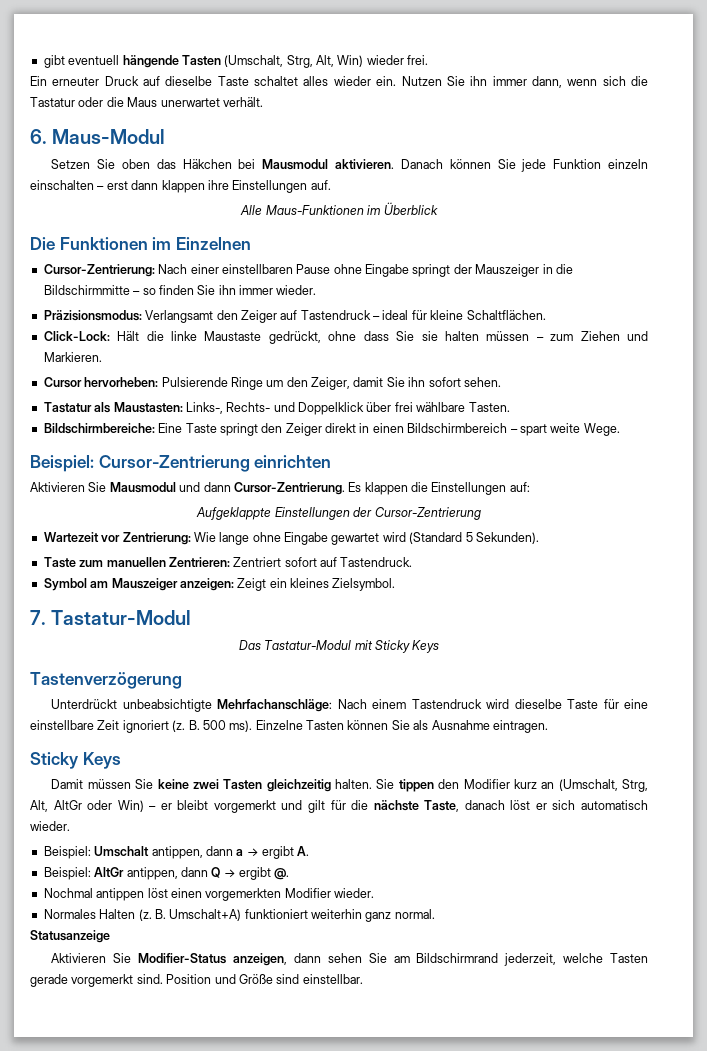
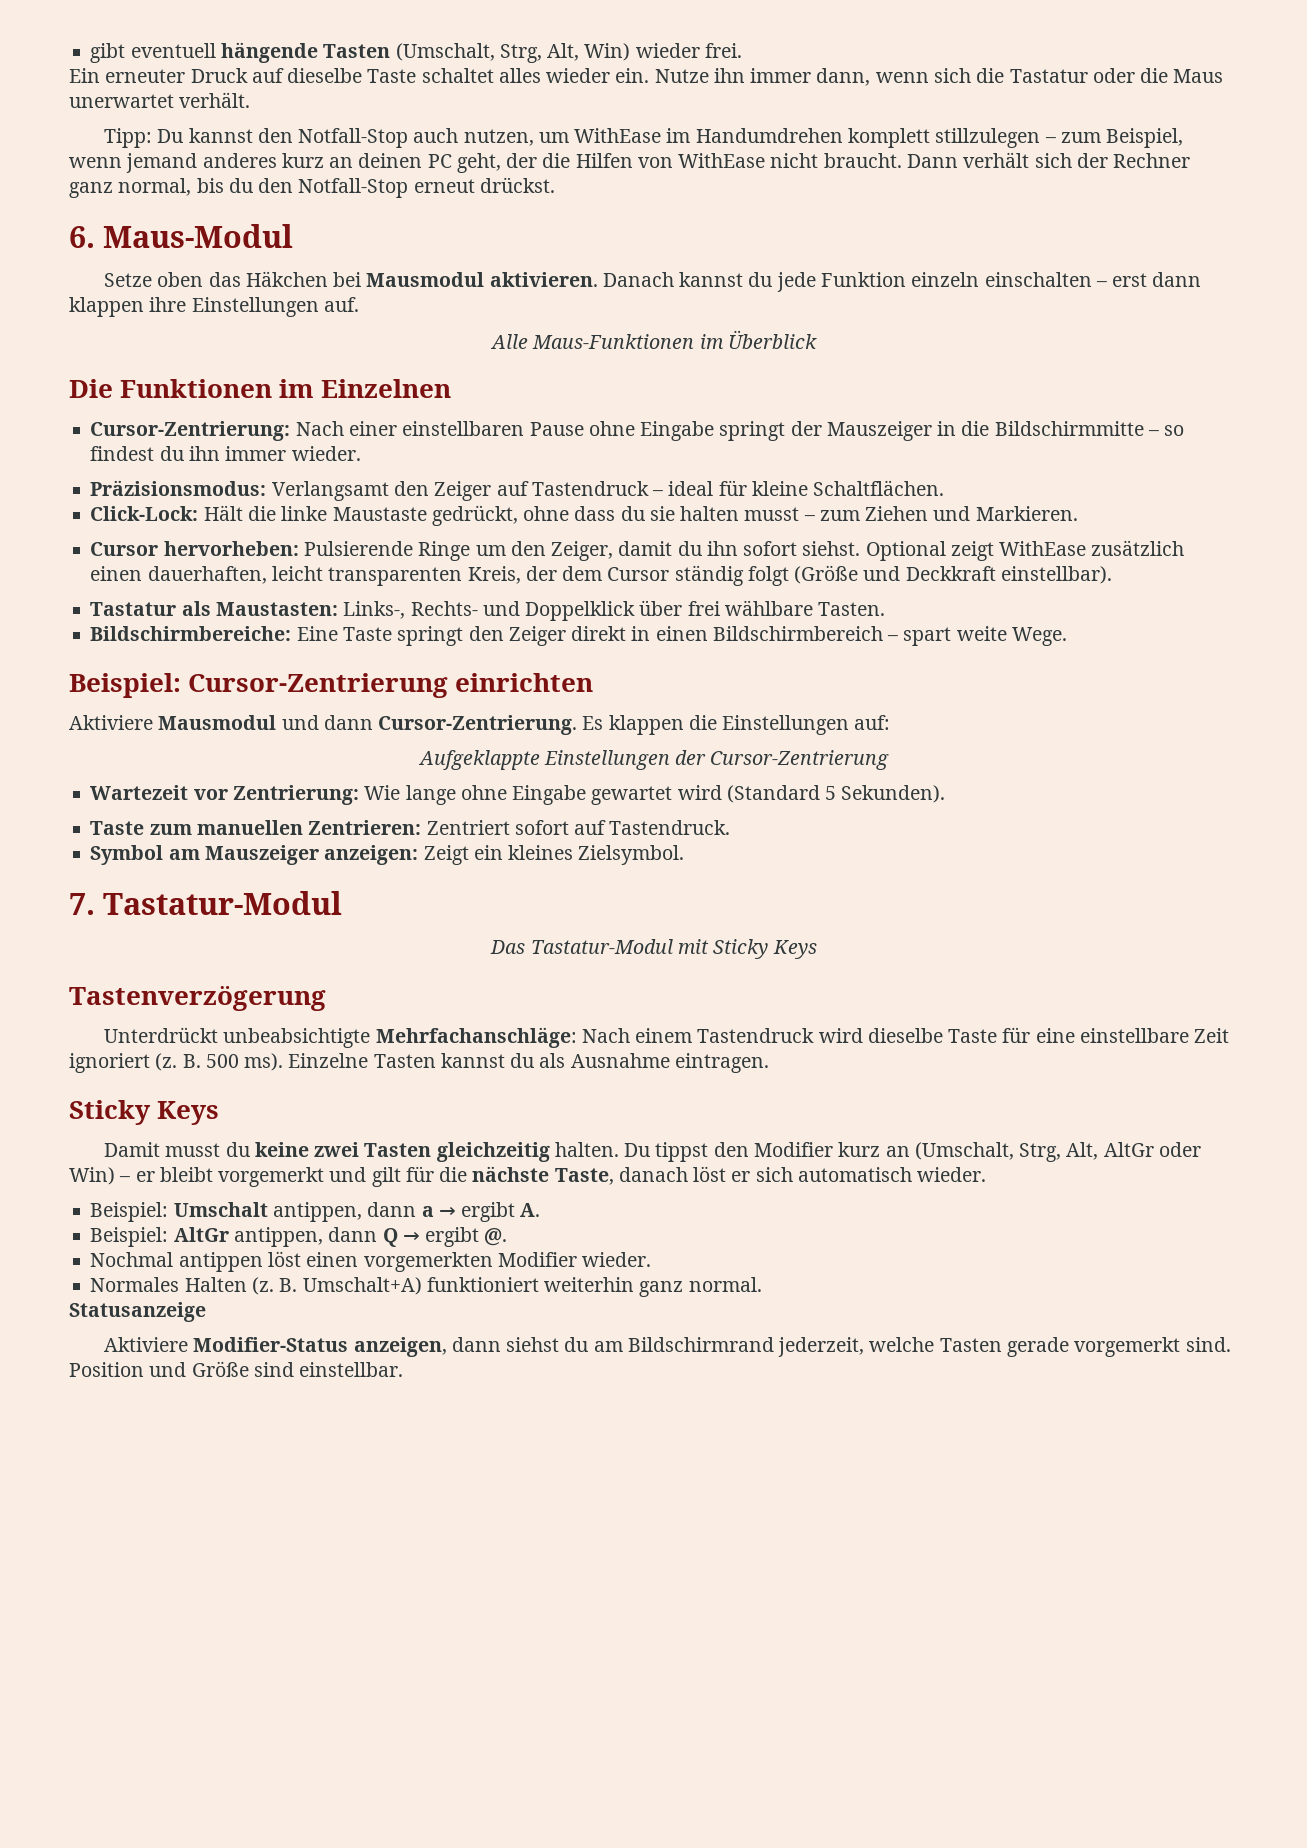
- Nutzen Sie ihn immer dann, wenn sich die Tastatur oder die Maus unerwartet verhält.
+ Nutze ihn immer dann, wenn sich die Tastatur oder die Maus unerwartet verhält.
+ Tipp: Du kannst den Notfall-Stop auch nutzen, um WithEase im Handumdrehen komplett stillzulegen – zum Beispiel, wenn jemand anderes kurz an deinen PC geht, der die Hilfen von WithEase nicht braucht. Dann verhält sich der Rechner ganz normal, bis du den Notfall-Stop erneut drückst.
- Setzen Sie oben das Häkchen bei Mausmodul aktivieren.
+ Setze oben das Häkchen bei Mausmodul aktivieren.
- Danach können Sie jede Funktion einzeln einschalten – erst dann klappen ihre Einstellungen auf.
+ Danach kannst du jede Funktion einzeln einschalten – erst dann klappen ihre Einstellungen auf.
- Cursor-Zentrierung: Nach einer einstellbaren Pause ohne Eingabe springt der Mauszeiger in die Bildschirmmitte – so finden Sie ihn immer wieder.
+ Cursor-Zentrierung: Nach einer einstellbaren Pause ohne Eingabe springt der Mauszeiger in die Bildschirmmitte – so findest du ihn immer wieder.
- Click-Lock: Hält die linke Maustaste gedrückt, ohne dass Sie sie halten müssen – zum Ziehen und Markieren.
+ Click-Lock: Hält die linke Maustaste gedrückt, ohne dass du sie halten musst – zum Ziehen und Markieren.
- Cursor hervorheben: Pulsierende Ringe um den Zeiger, damit Sie ihn sofort sehen.
+ Cursor hervorheben: Pulsierende Ringe um den Zeiger, damit du ihn sofort siehst. Optional zeigt WithEase zusätzlich einen dauerhaften, leicht transparenten Kreis, der dem Cursor ständig folgt (Größe und Deckkraft einstellbar).
- Aktivieren Sie Mausmodul und dann Cursor-Zentrierung.
+ Aktiviere Mausmodul und dann Cursor-Zentrierung.
- Einzelne Tasten können Sie als Ausnahme eintragen.
+ Einzelne Tasten kannst du als Ausnahme eintragen.
- Damit müssen Sie keine zwei Tasten gleichzeitig halten.
+ Damit musst du keine zwei Tasten gleichzeitig halten.
- Sie tippen den Modifier kurz an (Umschalt, Strg, Alt, AltGr oder Win) – er bleibt vorgemerkt und gilt für die nächste Taste, danach löst er sich automatisch wieder.
+ Du tippst den Modifier kurz an (Umschalt, Strg, Alt, AltGr oder Win) – er bleibt vorgemerkt und gilt für die nächste Taste, danach löst er sich automatisch wieder.
- Aktivieren Sie Modifier-Status anzeigen, dann sehen Sie am Bildschirmrand jederzeit, welche Tasten gerade vorgemerkt sind.
+ Aktiviere Modifier-Status anzeigen, dann siehst du am Bildschirmrand jederzeit, welche Tasten gerade vorgemerkt sind.

